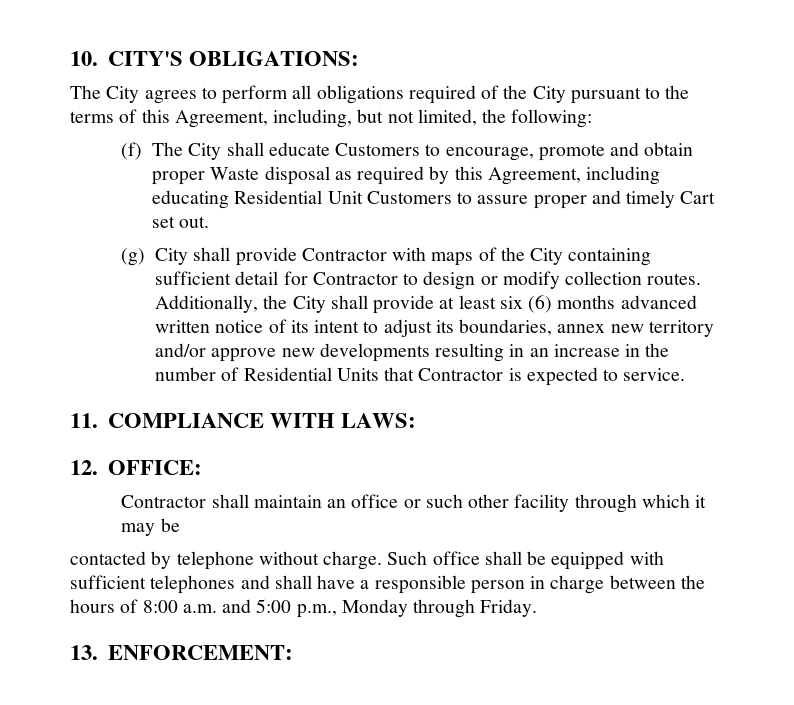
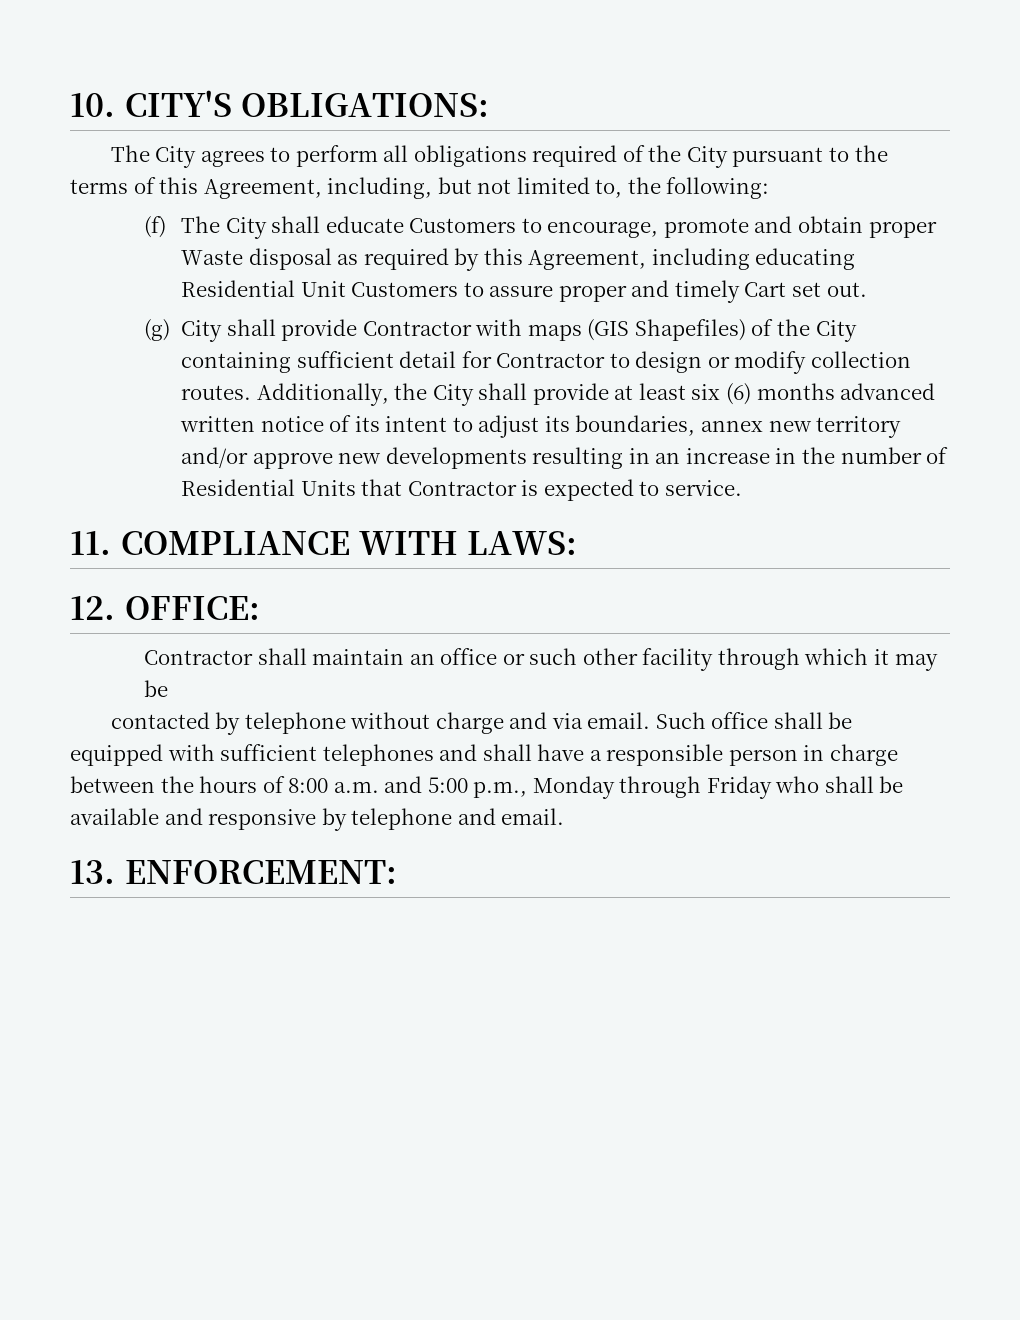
- The City agrees to perform all obligations required of the City pursuant to the terms of this Agreement, including, but not limited, the following:
+ The City agrees to perform all obligations required of the City pursuant to the terms of this Agreement, including, but not limited to, the following:
- (g) City shall provide Contractor with maps of the City containing sufficient detail for Contractor to design or modify collection routes.
+ (g) City shall provide Contractor with maps (GIS Shapefiles) of the City containing sufficient detail for Contractor to design or modify collection routes.
- contacted by telephone without charge.
+ contacted by telephone without charge and via email.
- Such office shall be equipped with sufficient telephones and shall have a responsible person in charge between the hours of 8:00 a.m. and 5:00 p.m., Monday through Friday.
+ Such office shall be equipped with sufficient telephones and shall have a responsible person in charge between the hours of 8:00 a.m. and 5:00 p.m., Monday through Friday who shall be available and responsive by telephone and email.

